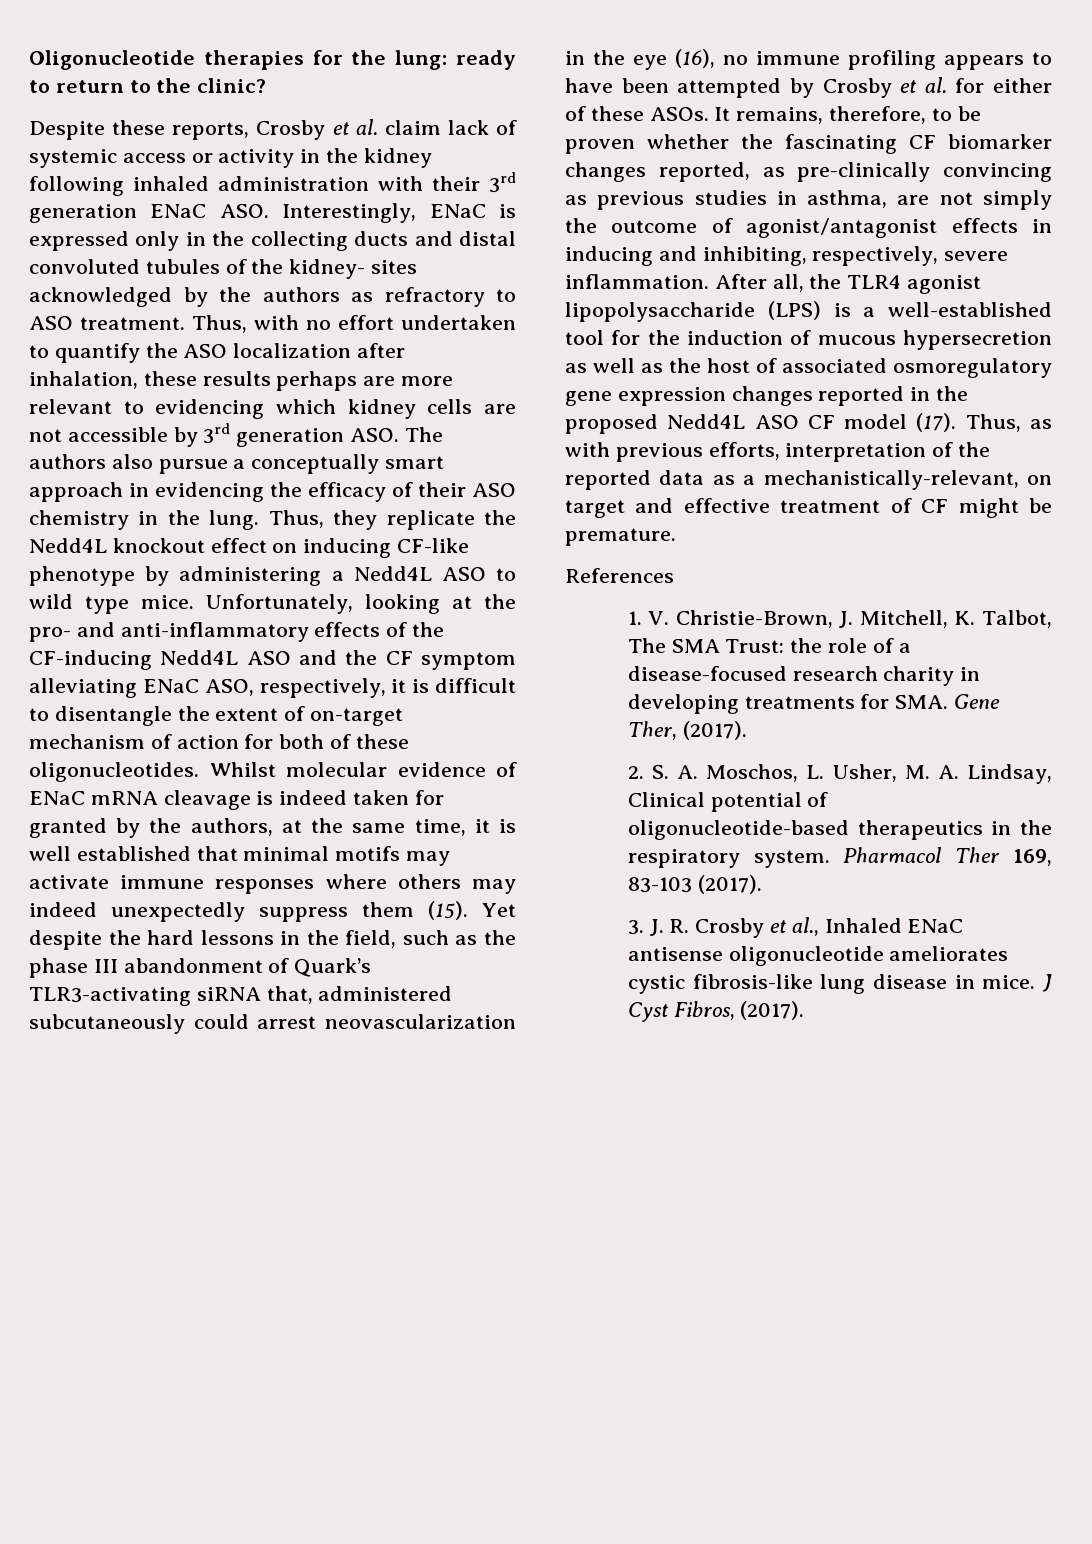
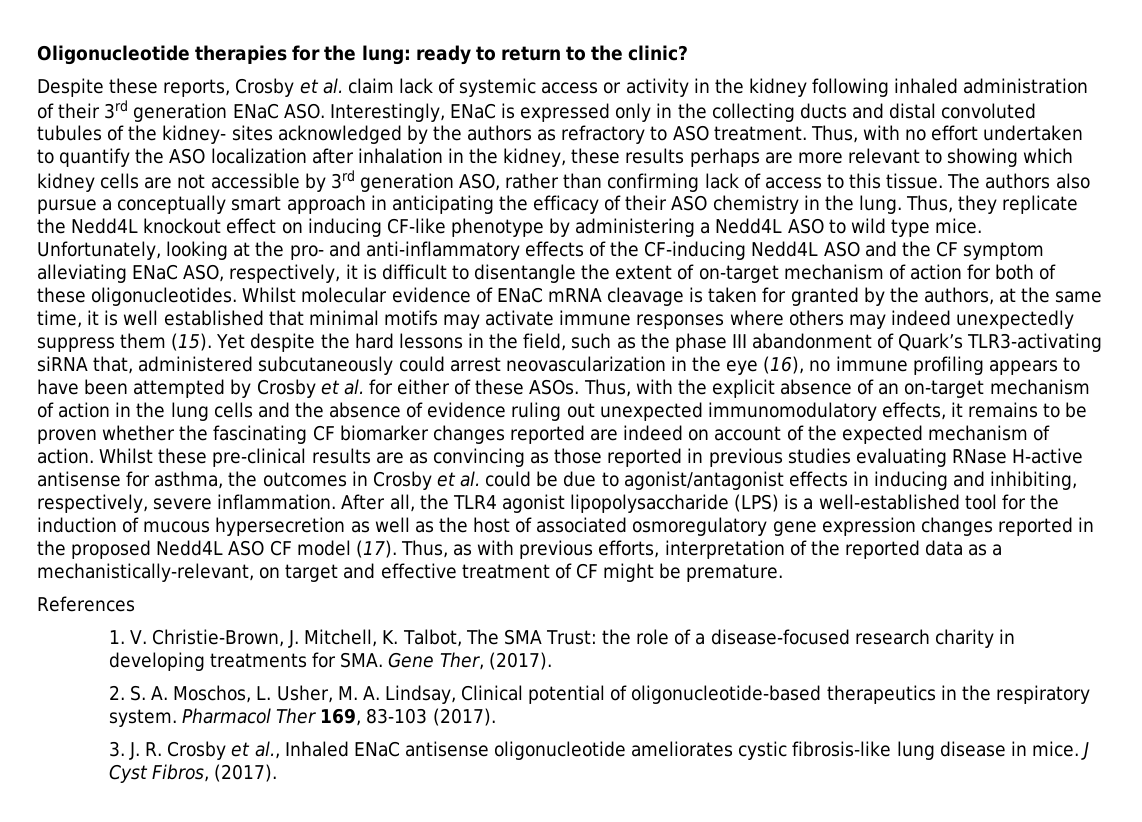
- Despite these reports, Crosby et al. claim lack of systemic access or activity in the kidney following inhaled administration with their 3rd generation ENaC ASO. Interestingly, ENaC is expressed only in the collecting ducts and distal convoluted tubules of the kidney- sites acknowledged by the authors as refractory to ASO treatment.
+ Despite these reports, Crosby et al. claim lack of systemic access or activity in the kidney following inhaled administration of their 3rd generation ENaC ASO. Interestingly, ENaC is expressed only in the collecting ducts and distal convoluted tubules of the kidney- sites acknowledged by the authors as refractory to ASO treatment.
- Thus, with no effort undertaken to quantify the ASO localization after inhalation, these results perhaps are more relevant to evidencing which kidney cells are not accessible by 3rd generation ASO. The authors also pursue a conceptually smart approach in evidencing the efficacy of their ASO chemistry in the lung.
+ Thus, with no effort undertaken to quantify the ASO localization after inhalation in the kidney, these results perhaps are more relevant to showing which kidney cells are not accessible by 3rd generation ASO, rather than confirming lack of access to this tissue. The authors also pursue a conceptually smart approach in anticipating the efficacy of their ASO chemistry in the lung.
- Whilst molecular evidence of ENaC mRNA cleavage is indeed taken for granted by the authors, at the same time, it is well established that minimal motifs may activate immune responses where others may indeed unexpectedly suppress them (15).
+ Whilst molecular evidence of ENaC mRNA cleavage is taken for granted by the authors, at the same time, it is well established that minimal motifs may activate immune responses where others may indeed unexpectedly suppress them (15).
- It remains, therefore, to be proven whether the fascinating CF biomarker changes reported, as pre-clinically convincing as previous studies in asthma, are not simply the outcome of agonist/antagonist effects in inducing and inhibiting, respectively, severe inflammation.
+ Thus, with the explicit absence of an on-target mechanism of action in the lung cells and the absence of evidence ruling out unexpected immunomodulatory effects, it remains to be proven whether the fascinating CF biomarker changes reported are indeed on account of the expected mechanism of action. Whilst these pre-clinical results are as convincing as those reported in previous studies evaluating RNase H-active antisense for asthma, the outcomes in Crosby et al. could be due to agonist/antagonist effects in inducing and inhibiting, respectively, severe inflammation.

